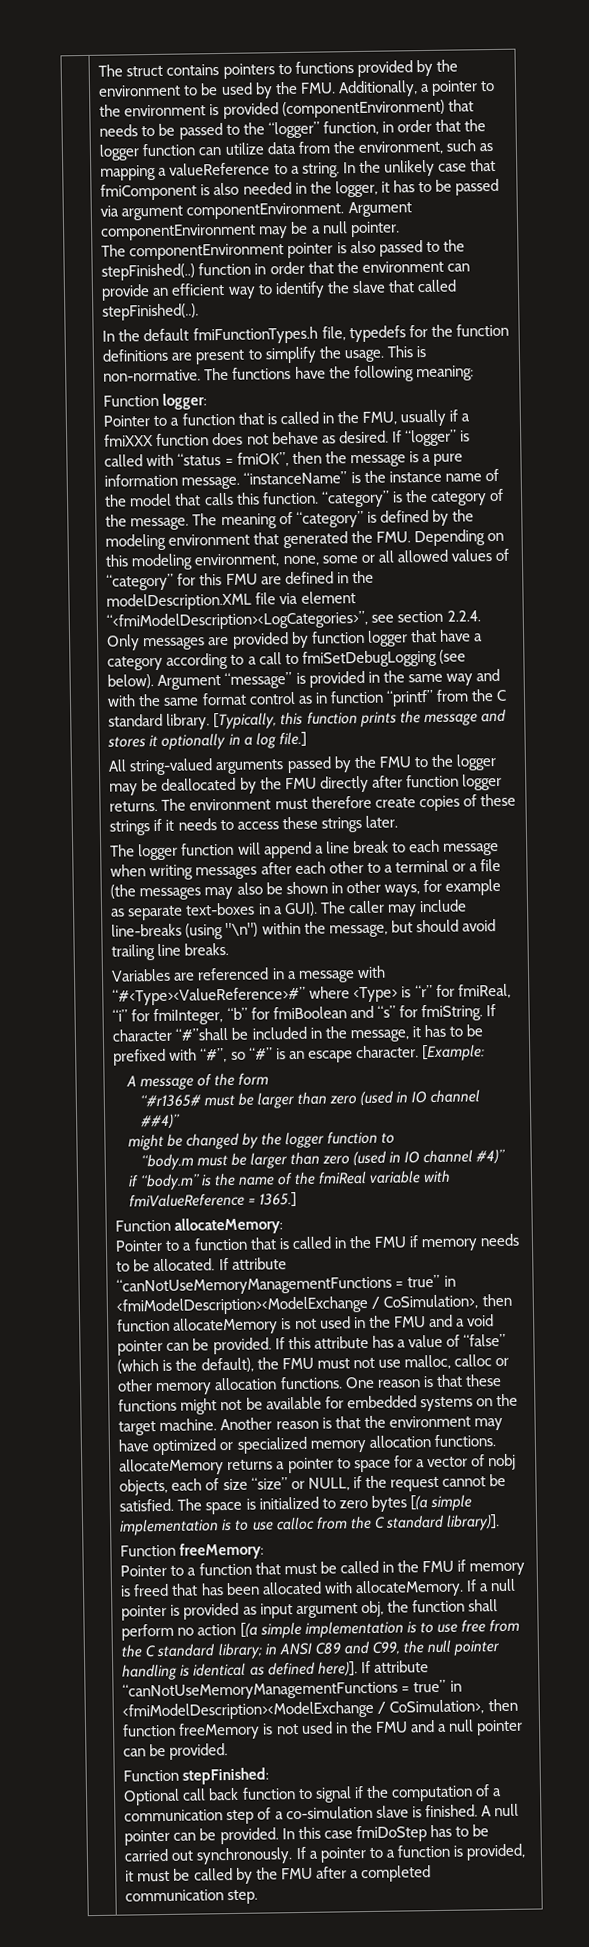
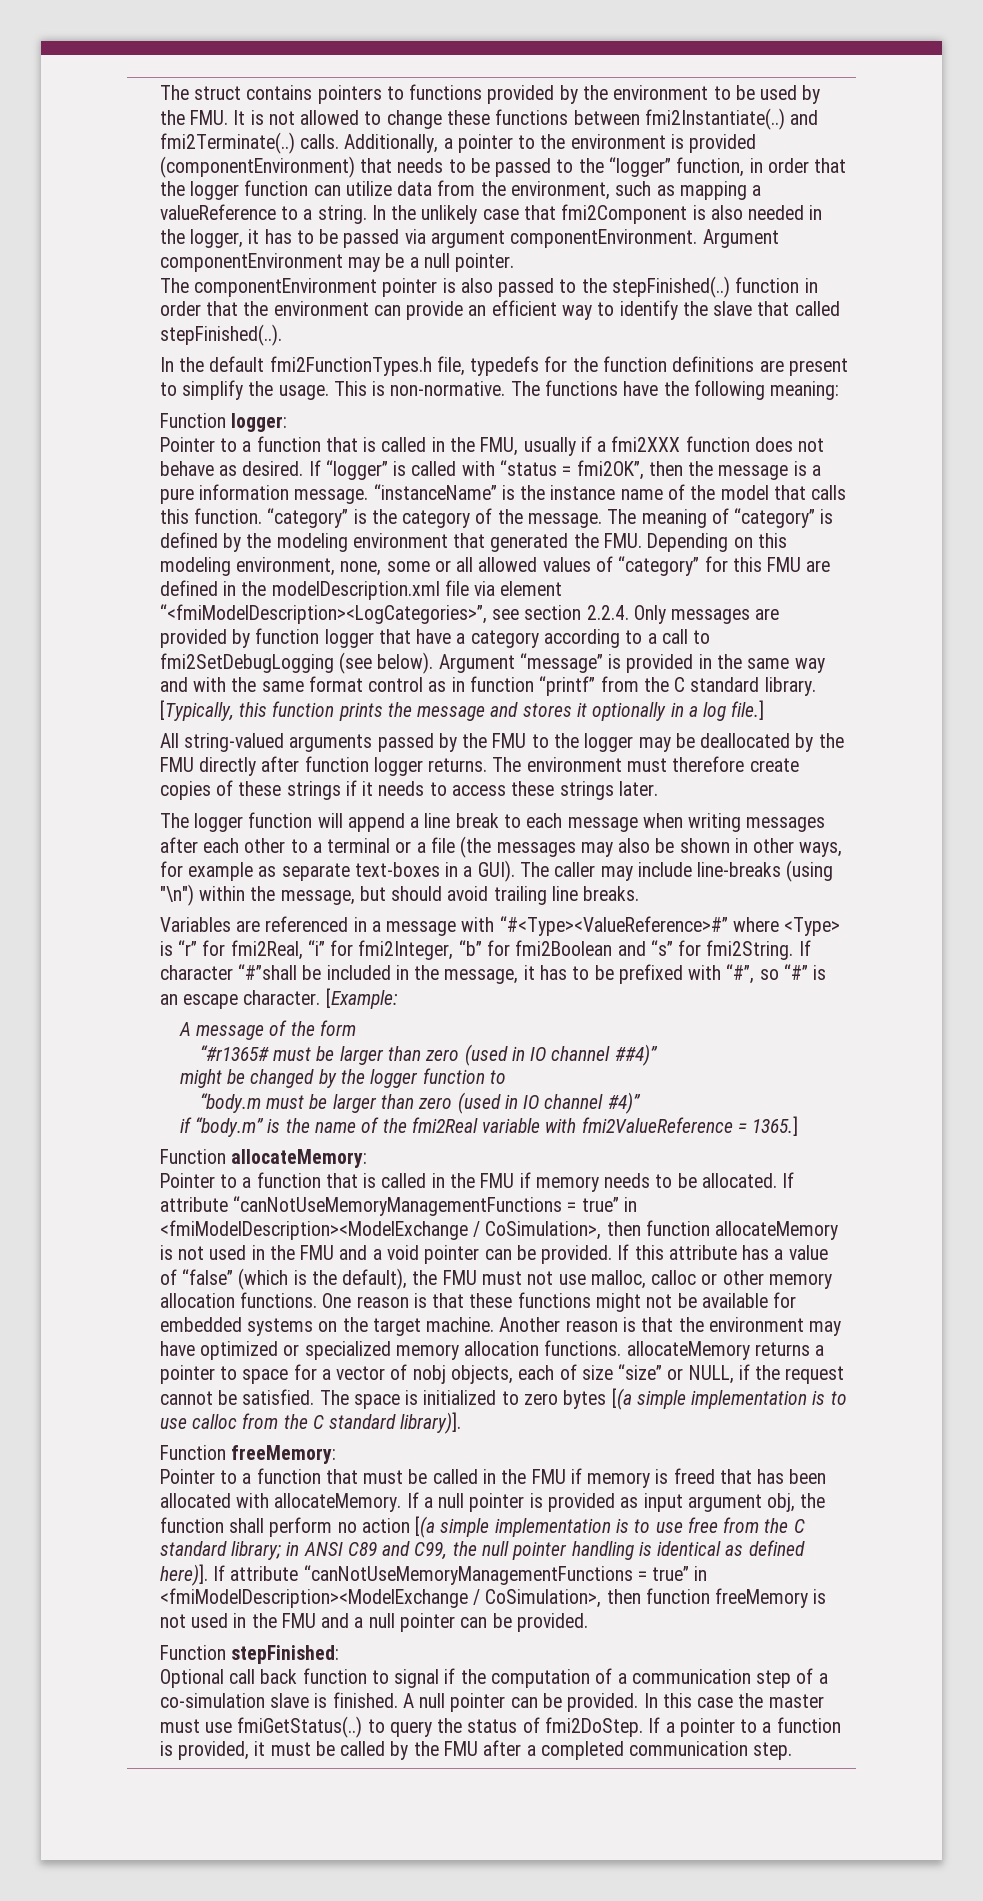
- The struct contains pointers to functions provided by the environment to be used by the FMU. Additionally, a pointer to the environment is provided (componentEnvironment) that needs to be passed to the “logger” function, in order that the logger function can utilize data from the environment, such as mapping a valueReference to a string.
+ The struct contains pointers to functions provided by the environment to be used by the FMU. It is not allowed to change these functions between fmi2Instantiate(..) and fmi2Terminate(..) calls. Additionally, a pointer to the environment is provided (componentEnvironment) that needs to be passed to the “logger” function, in order that the logger function can utilize data from the environment, such as mapping a valueReference to a string.
- In the unlikely case that fmiComponent is also needed in the logger, it has to be passed via argument componentEnvironment.
+ In the unlikely case that fmi2Component is also needed in the logger, it has to be passed via argument componentEnvironment.
- In the default fmiFunctionTypes.h file, typedefs for the function definitions are present to simplify the usage.
+ In the default fmi2FunctionTypes.h file, typedefs for the function definitions are present to simplify the usage.
- Pointer to a function that is called in the FMU, usually if a fmiXXX function does not behave as desired.
+ Pointer to a function that is called in the FMU, usually if a fmi2XXX function does not behave as desired.
- If “logger” is called with “status = fmiOK”, then the message is a pure information message.
+ If “logger” is called with “status = fmi2OK”, then the message is a pure information message.
- The meaning of “category” is defined by the modeling environment that generated the FMU. Depending on this modeling environment, none, some or all allowed values of “category” for this FMU are defined in the modelDescription.XML file via element “<fmiModelDescription><LogCategories>”, see section 2.2.4. Only messages are provided by function logger that have a category according to a call to fmiSetDebugLogging (see below).
+ The meaning of “category” is defined by the modeling environment that generated the FMU. Depending on this modeling environment, none, some or all allowed values of “category” for this FMU are defined in the modelDescription.xml file via element “<fmiModelDescription><LogCategories>”, see section 2.2.4. Only messages are provided by function logger that have a category according to a call to fmi2SetDebugLogging (see below).
- Variables are referenced in a message with “#<Type><ValueReference>#” where <Type> is “r” for fmiReal, “i” for fmiInteger, “b” for fmiBoolean and “s” for fmiString.
+ Variables are referenced in a message with “#<Type><ValueReference>#” where <Type> is “r” for fmi2Real, “i” for fmi2Integer, “b” for fmi2Boolean and “s” for fmi2String.
- if “body.m” is the name of the fmiReal variable with fmiValueReference = 1365.]
+ if “body.m” is the name of the fmi2Real variable with fmi2ValueReference = 1365.]
- In this case fmiDoStep has to be carried out synchronously.
+ In this case the master must use fmiGetStatus(..) to query the status of fmi2DoStep.

